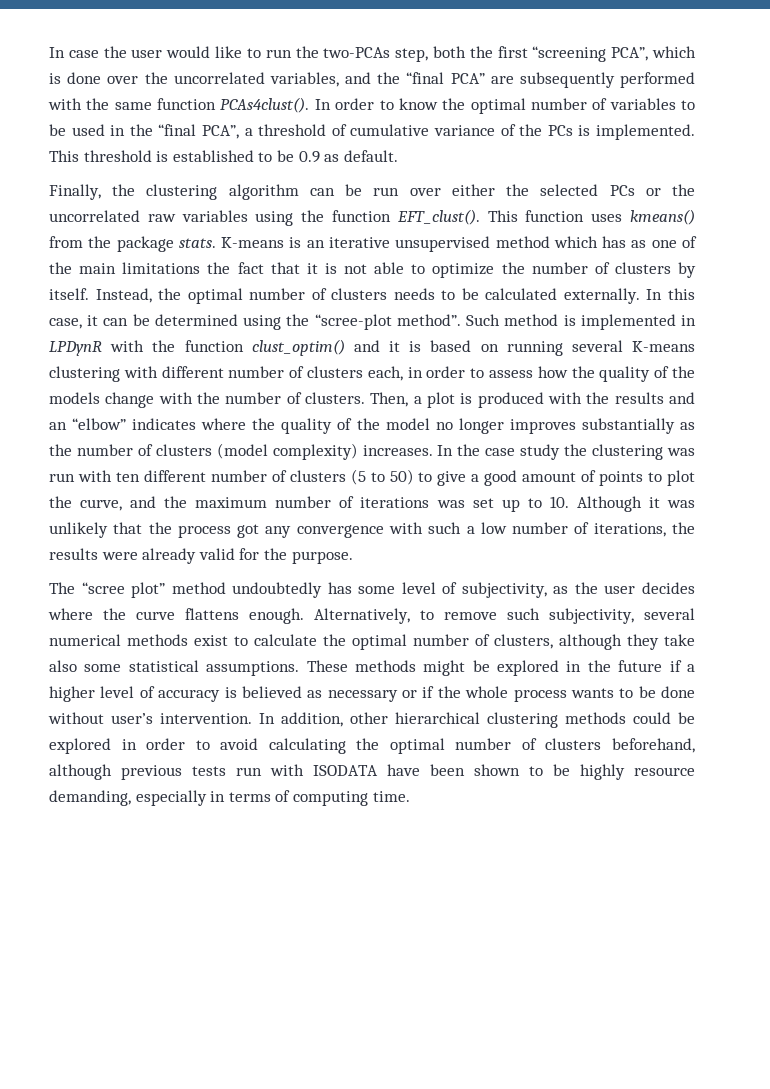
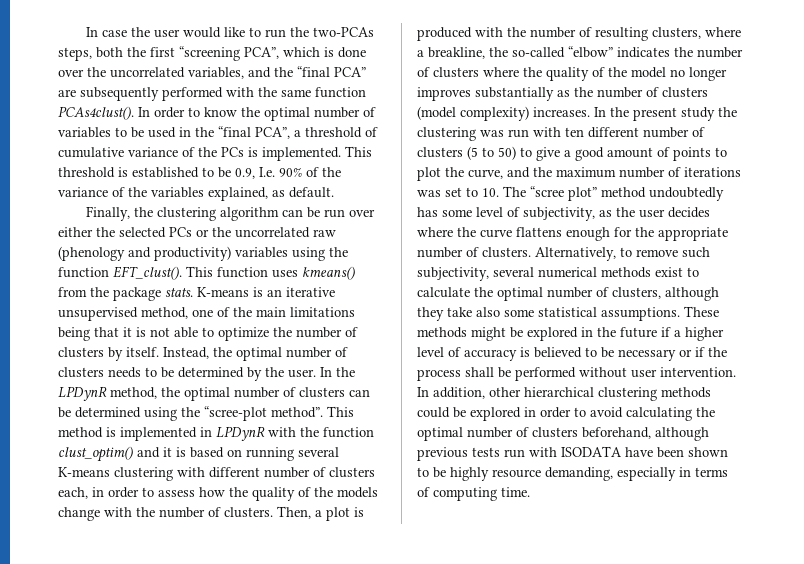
- In case the user would like to run the two-PCAs step, both the first “screening PCA”, which is done over the uncorrelated variables, and the “final PCA” are subsequently performed with the same function PCAs4clust().
+ In case the user would like to run the two-PCAs steps, both the first “screening PCA”, which is done over the uncorrelated variables, and the “final PCA” are subsequently performed with the same function PCAs4clust().
- This threshold is established to be 0.9 as default.
+ This threshold is established to be 0.9, I.e. 90% of the variance of the variables explained, as default.
- Finally, the clustering algorithm can be run over either the selected PCs or the uncorrelated raw variables using the function EFT_clust().
+ Finally, the clustering algorithm can be run over either the selected PCs or the uncorrelated raw (phenology and productivity) variables using the function EFT_clust().
- K-means is an iterative unsupervised method which has as one of the main limitations the fact that it is not able to optimize the number of clusters by itself.
+ K-means is an iterative unsupervised method, one of the main limitations being that it is not able to optimize the number of clusters by itself.
- Instead, the optimal number of clusters needs to be calculated externally. In this case, it can be determined using the “scree-plot method”.
+ Instead, the optimal number of clusters needs to be determined by the user. In the LPDynR method, the optimal number of clusters can be determined using the “scree-plot method”.
- Such method is implemented in LPDynR with the function clust_optim() and it is based on running several K-means clustering with different number of clusters each, in order to assess how the quality of the models change with the number of clusters.
+ This method is implemented in LPDynR with the function clust_optim() and it is based on running several K-means clustering with different number of clusters each, in order to assess how the quality of the models change with the number of clusters.
- Then, a plot is produced with the results and an “elbow” indicates where the quality of the model no longer improves substantially as the number of clusters (model complexity) increases.
+ Then, a plot is produced with the number of resulting clusters, where a breakline, the so-called “elbow” indicates the number of clusters where the quality of the model no longer improves substantially as the number of clusters (model complexity) increases.
- In the case study the clustering was run with ten different number of clusters (5 to 50) to give a good amount of points to plot the curve, and the maximum number of iterations was set up to 10. Although it was unlikely that the process got any convergence with such a low number of iterations, the results were already valid for the purpose.
- The “scree plot” method undoubtedly has some level of subjectivity, as the user decides where the curve flattens enough.
+ In the present study the clustering was run with ten different number of clusters (5 to 50) to give a good amount of points to plot the curve, and the maximum number of iterations was set to 10. The “scree plot” method undoubtedly has some level of subjectivity, as the user decides where the curve flattens enough for the appropriate number of clusters.
- These methods might be explored in the future if a higher level of accuracy is believed as necessary or if the whole process wants to be done without user’s intervention.
+ These methods might be explored in the future if a higher level of accuracy is believed to be necessary or if the process shall be performed without user intervention.

